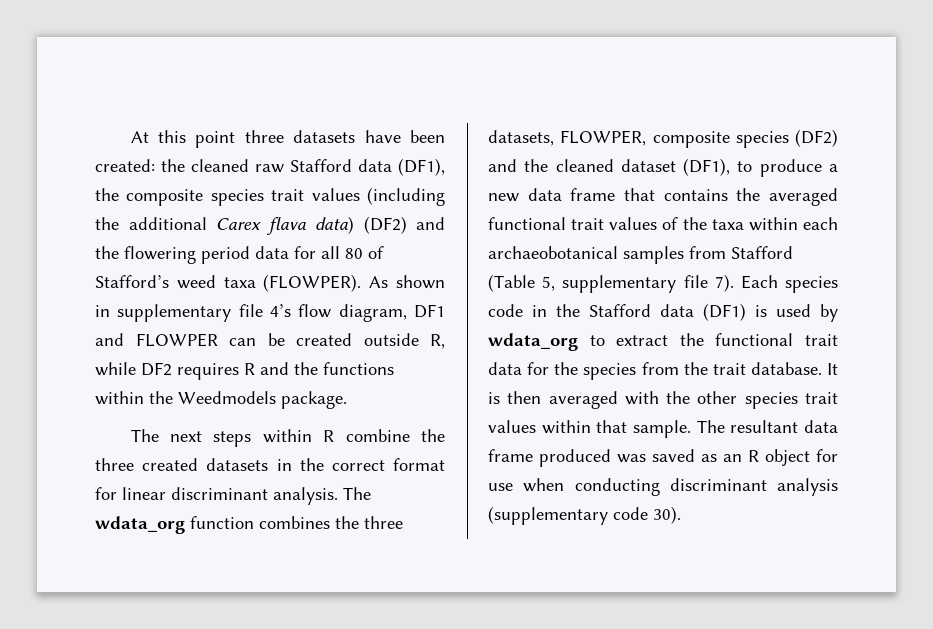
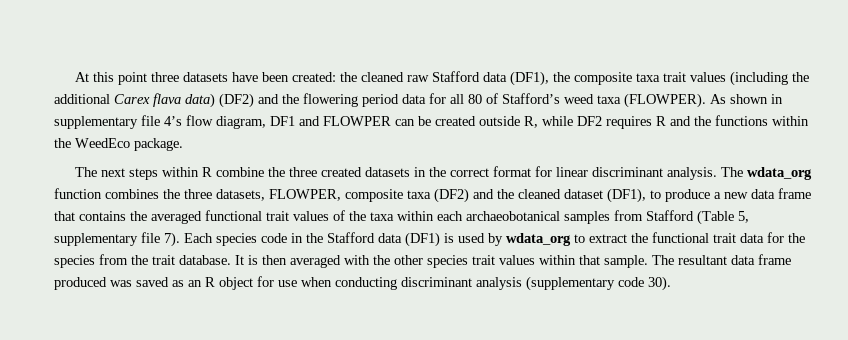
- At this point three datasets have been created: the cleaned raw Stafford data (DF1), the composite species trait values (including the additional Carex flava data) (DF2) and the flowering period data for all 80 of Stafford’s weed taxa (FLOWPER).
+ At this point three datasets have been created: the cleaned raw Stafford data (DF1), the composite taxa trait values (including the additional Carex flava data) (DF2) and the flowering period data for all 80 of Stafford’s weed taxa (FLOWPER).
- As shown in supplementary file 4’s flow diagram, DF1 and FLOWPER can be created outside R, while DF2 requires R and the functions within the Weedmodels package.
+ As shown in supplementary file 4’s flow diagram, DF1 and FLOWPER can be created outside R, while DF2 requires R and the functions within the WeedEco package.
- The wdata_org function combines the three datasets, FLOWPER, composite species (DF2) and the cleaned dataset (DF1), to produce a new data frame that contains the averaged functional trait values of the taxa within each archaeobotanical samples from Stafford (Table 5, supplementary file 7).
+ The wdata_org function combines the three datasets, FLOWPER, composite taxa (DF2) and the cleaned dataset (DF1), to produce a new data frame that contains the averaged functional trait values of the taxa within each archaeobotanical samples from Stafford (Table 5, supplementary file 7).

